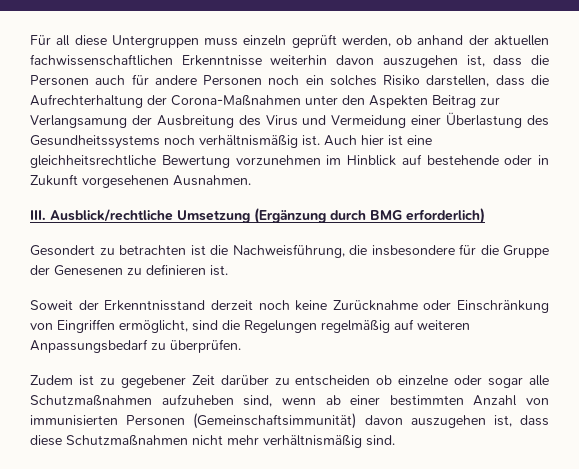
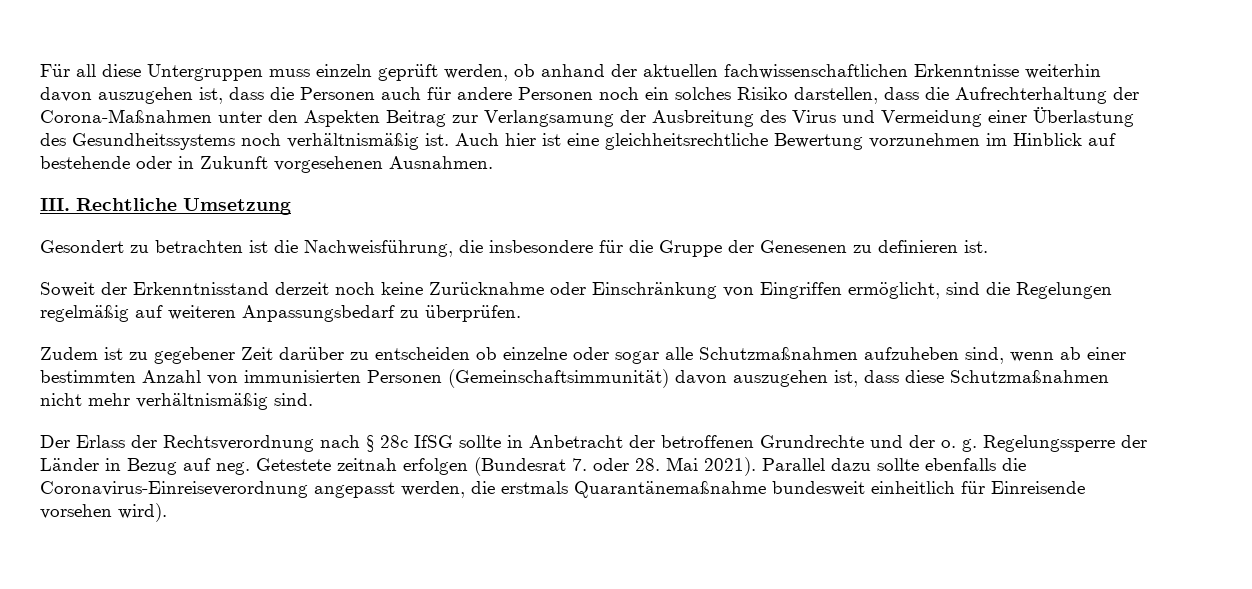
- III. Ausblick/rechtliche Umsetzung (Ergänzung durch BMG erforderlich)
+ III. Rechtliche Umsetzung
+ Der Erlass der Rechtsverordnung nach § 28c IfSG sollte in Anbetracht der betroffenen Grundrechte und der o. g. Regelungssperre der Länder in Bezug auf neg. Getestete zeitnah erfolgen (Bundesrat 7. oder 28. Mai 2021). Parallel dazu sollte ebenfalls die Coronavirus-Einreiseverordnung angepasst werden, die erstmals Quarantänemaßnahme bundesweit einheitlich für Einreisende vorsehen wird).

